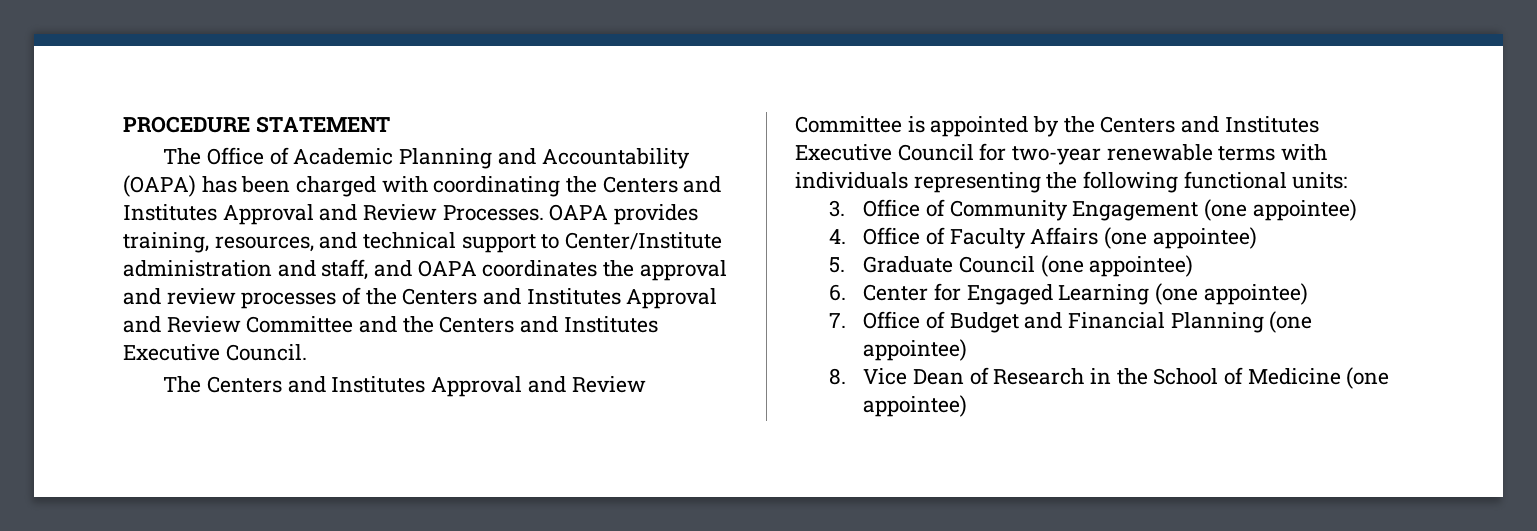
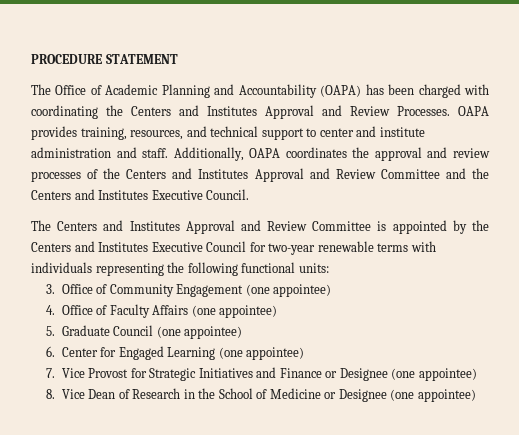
- OAPA provides training, resources, and technical support to Center/Institute administration and staff, and OAPA coordinates the approval and review processes of the Centers and Institutes Approval and Review Committee and the Centers and Institutes Executive Council.
+ OAPA provides training, resources, and technical support to center and institute administration and staff. Additionally, OAPA coordinates the approval and review processes of the Centers and Institutes Approval and Review Committee and the Centers and Institutes Executive Council.
- 7. Office of Budget and Financial Planning (one appointee)
+ 7. Vice Provost for Strategic Initiatives and Finance or Designee (one appointee)
- 8. Vice Dean of Research in the School of Medicine (one appointee)
+ 8. Vice Dean of Research in the School of Medicine or Designee (one appointee)

